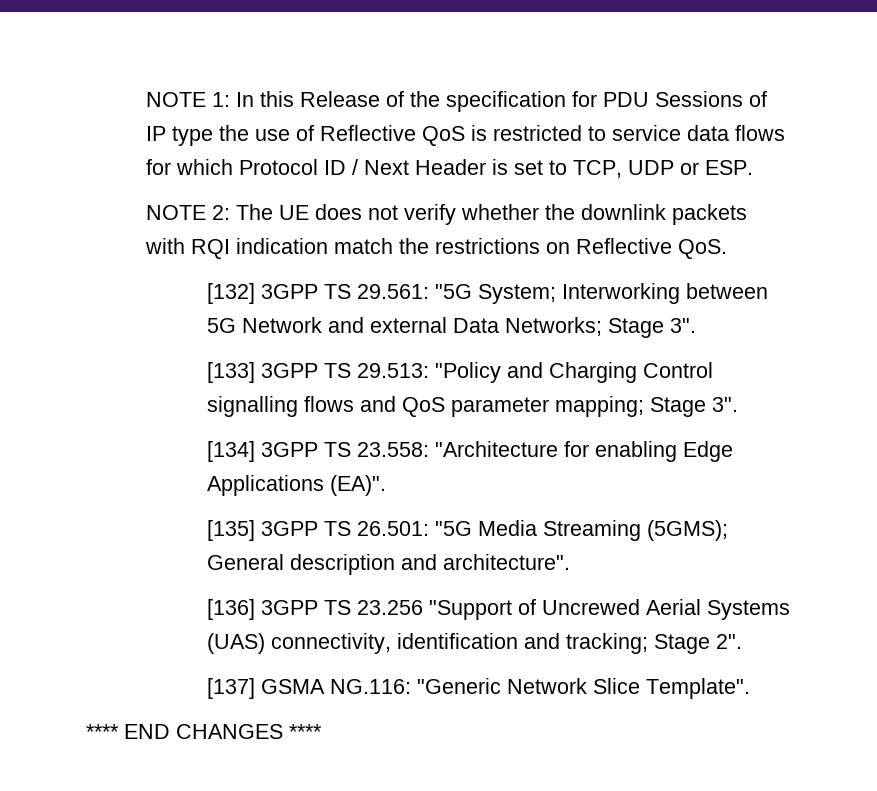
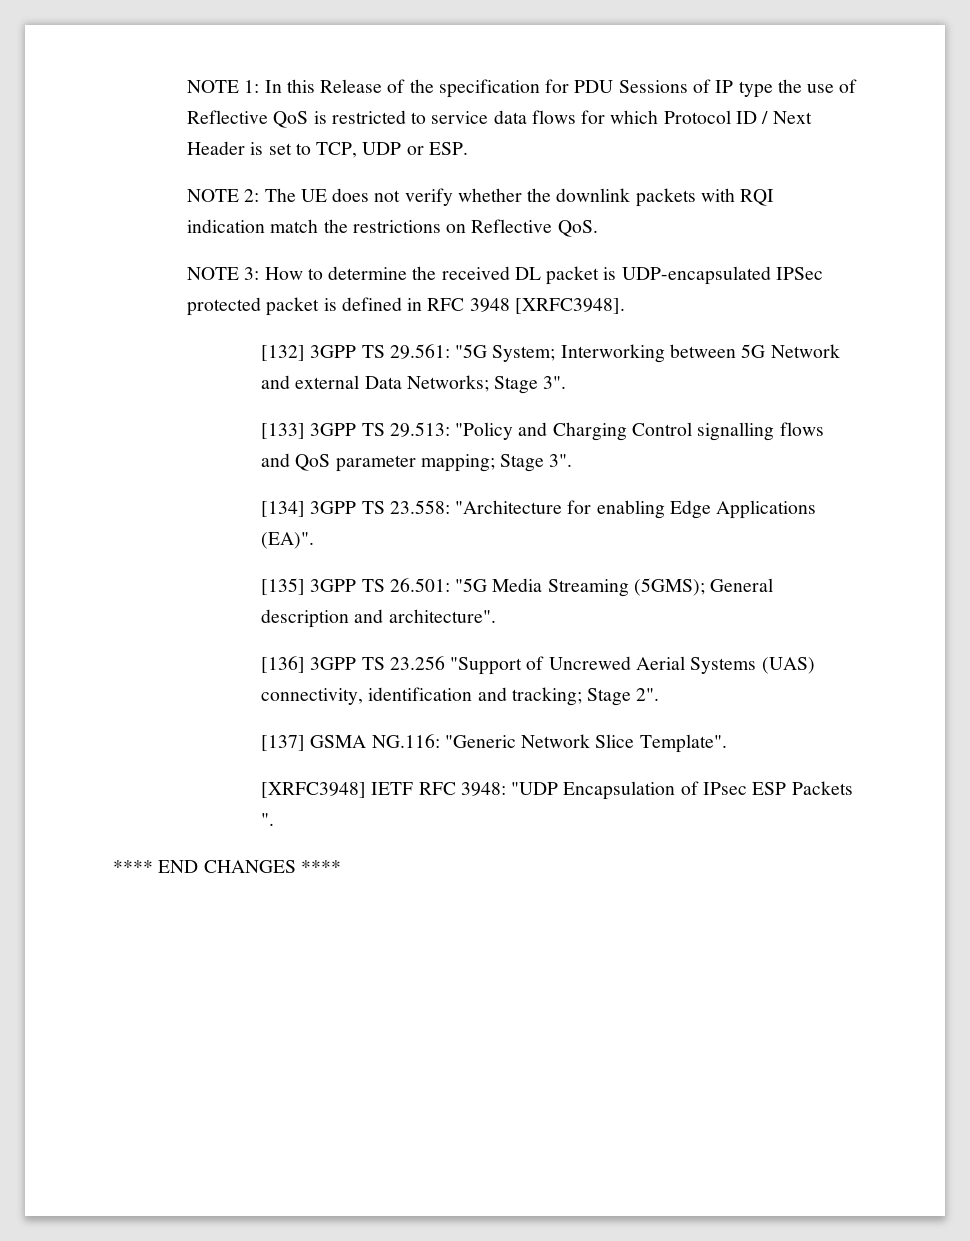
+ NOTE 3: How to determine the received DL packet is UDP-encapsulated IPSec protected packet is defined in RFC 3948 [XRFC3948].
+ [XRFC3948] IETF RFC 3948: "UDP Encapsulation of IPsec ESP Packets ".

